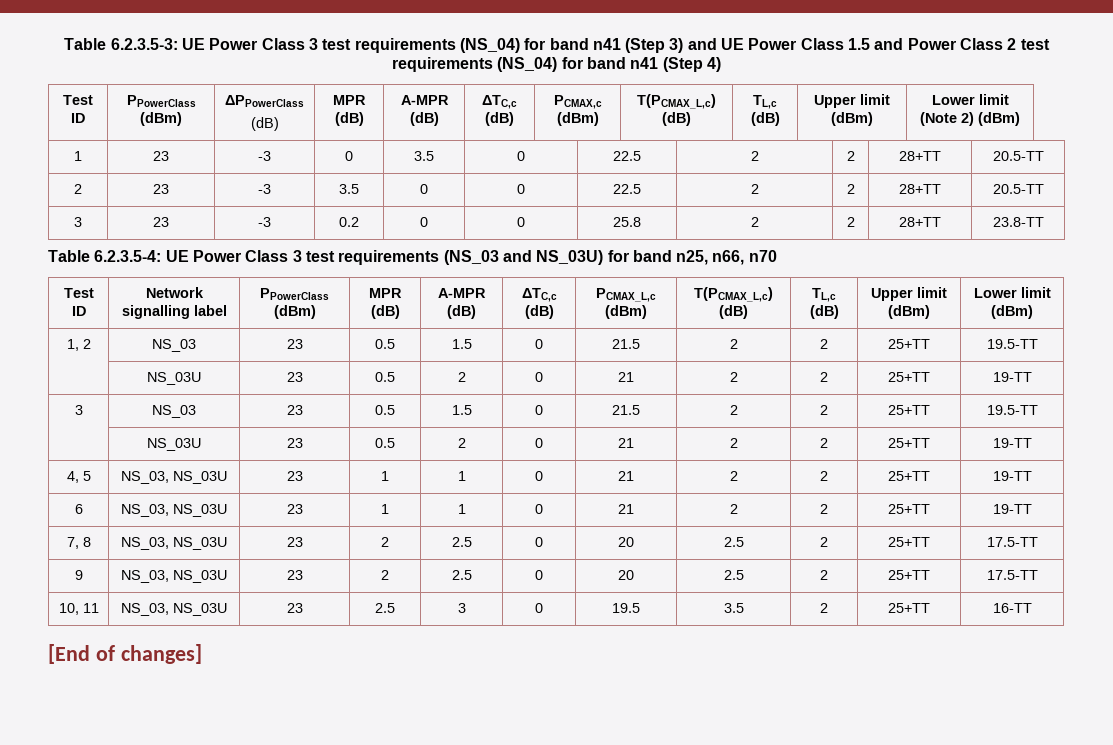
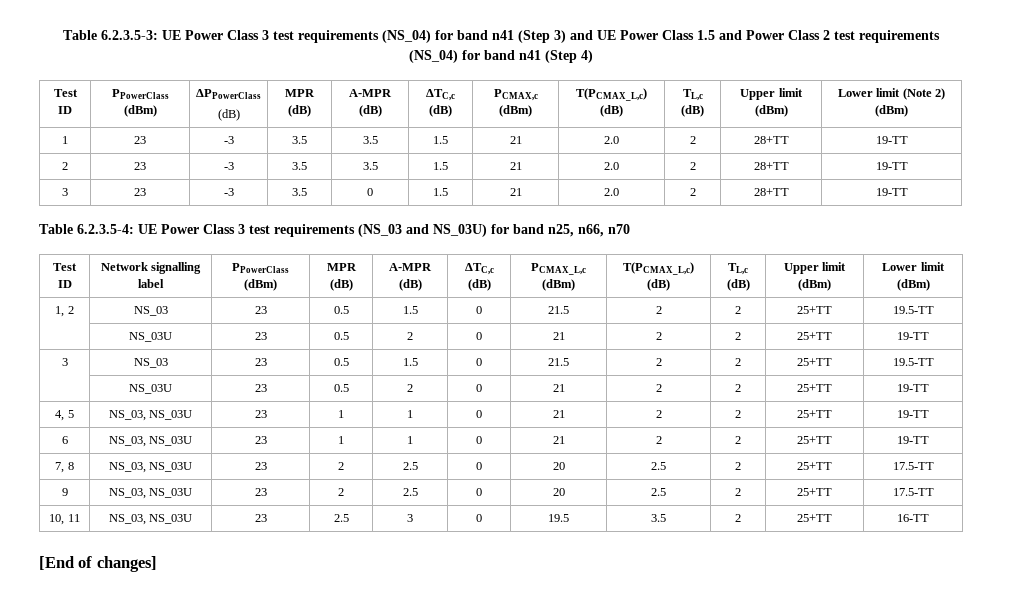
- 1 | 23 | -3 | 0 | 3.5 | 0 | 22.5 | 2 | 2 | 28+TT | 20.5-TT
+ 1 | 23 | -3 | 3.5 | 3.5 | 1.5 | 21 | 2.0 | 2 | 28+TT | 19-TT
- 2 | 23 | -3 | 3.5 | 0 | 0 | 22.5 | 2 | 2 | 28+TT | 20.5-TT
+ 2 | 23 | -3 | 3.5 | 3.5 | 1.5 | 21 | 2.0 | 2 | 28+TT | 19-TT
- 3 | 23 | -3 | 0.2 | 0 | 0 | 25.8 | 2 | 2 | 28+TT | 23.8-TT
+ 3 | 23 | -3 | 3.5 | 0 | 1.5 | 21 | 2.0 | 2 | 28+TT | 19-TT

